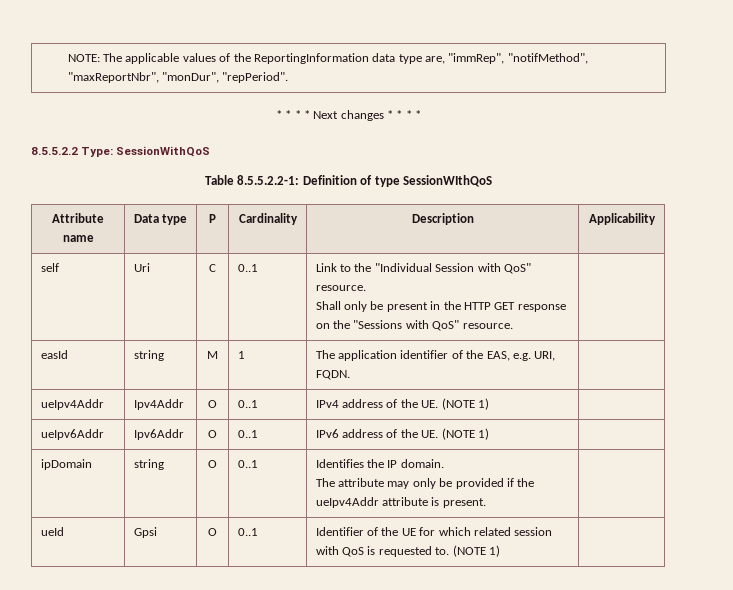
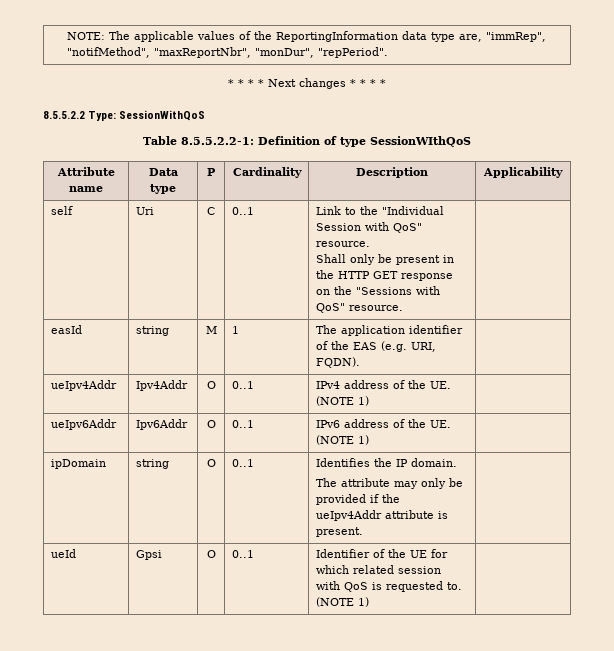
- easId | string | M | 1 | The application identifier of the EAS, e.g. URI, FQDN. |
+ easId | string | M | 1 | The application identifier of the EAS (e.g. URI, FQDN). |

